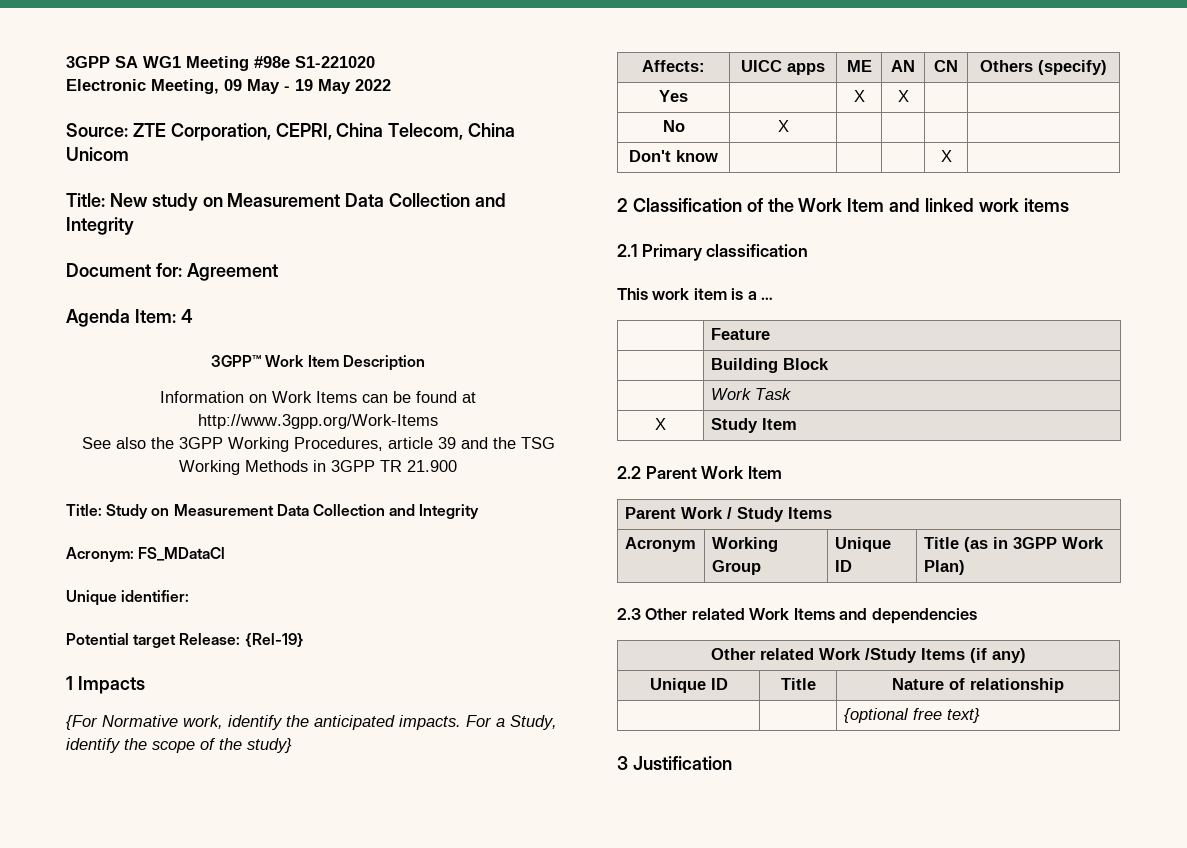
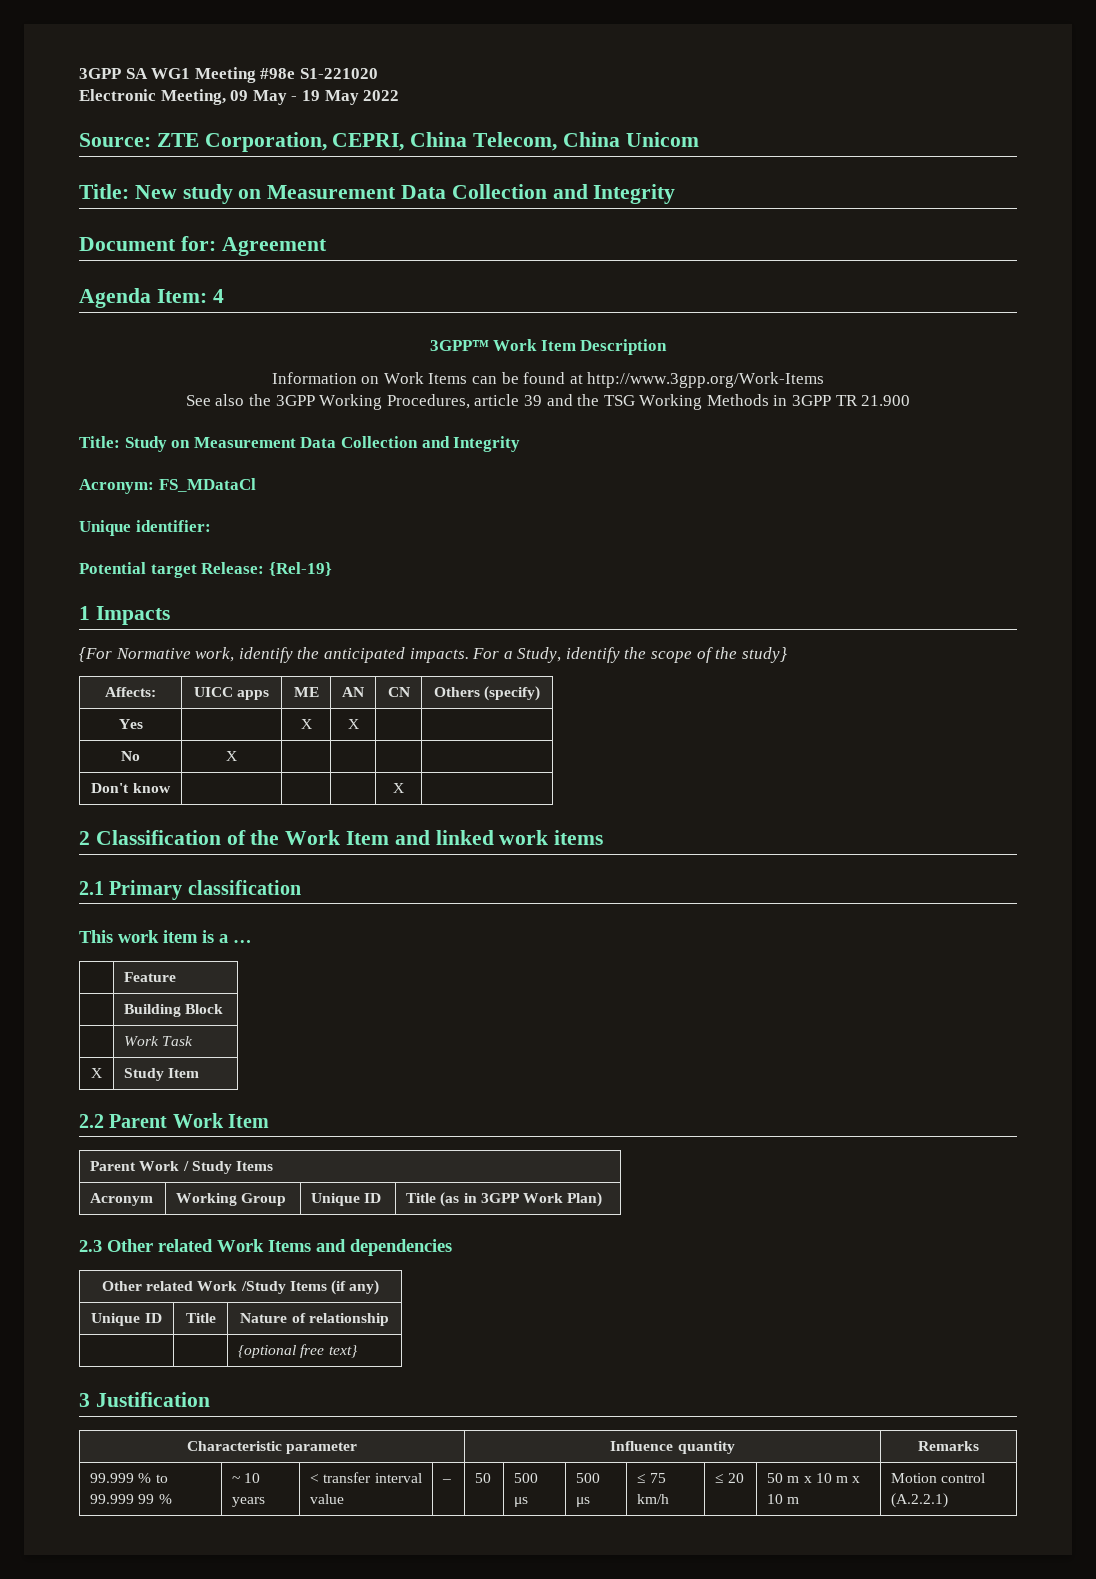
+ Characteristic parameter | Influence quantity | Remarks
+ 99.999 % to 99.999 99 % | ~ 10 years | < transfer interval value | – | 50 | 500 μs | 500 μs | ≤ 75 km/h | ≤ 20 | 50 m x 10 m x 10 m | Motion control (A.2.2.1)

